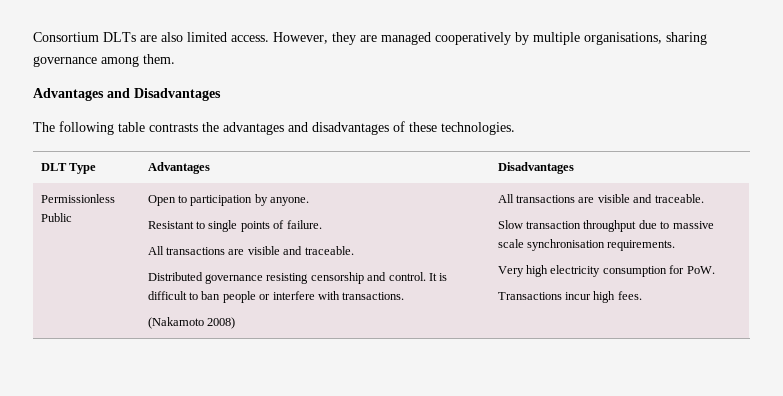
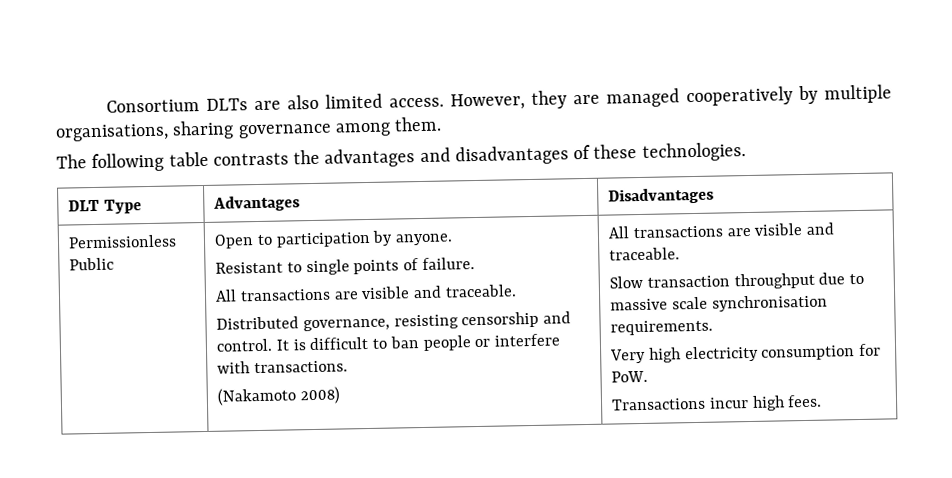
- Advantages and Disadvantages
- Distributed governance resisting censorship and control.
+ Distributed governance, resisting censorship and control.

